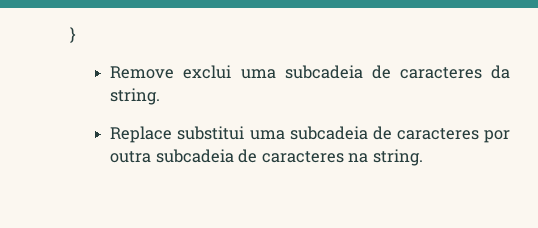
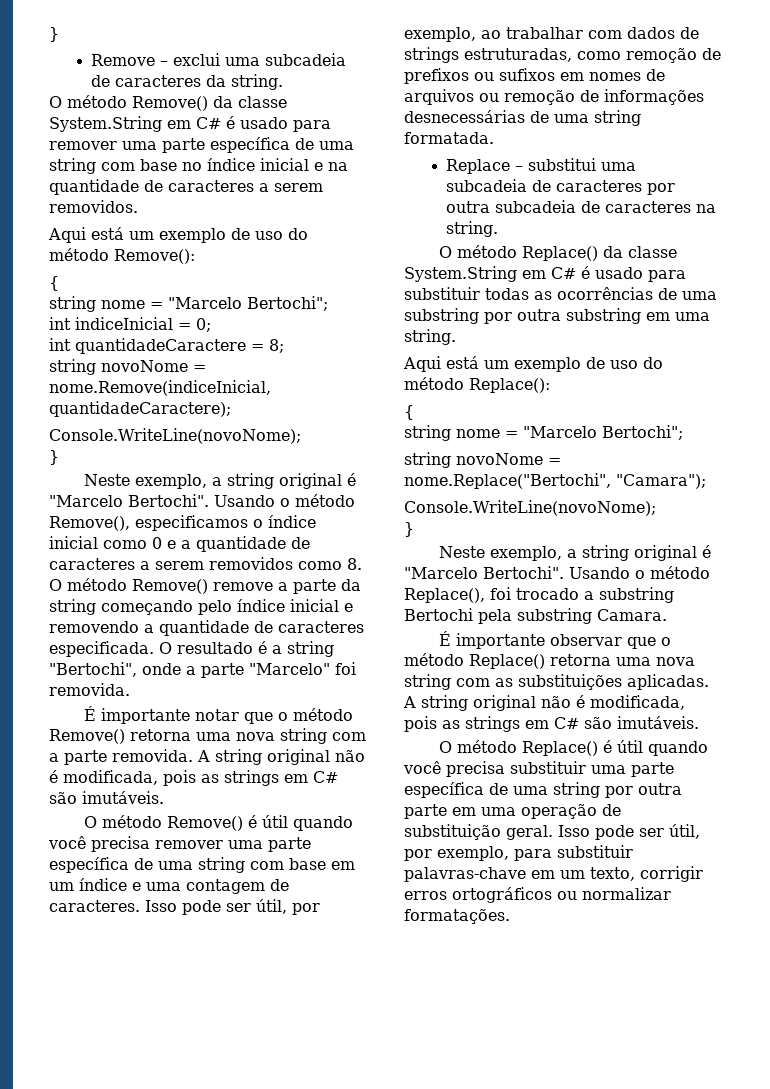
- Remove exclui uma subcadeia de caracteres da string.
+ Remove – exclui uma subcadeia de caracteres da string.
+ O método Remove() da classe System.String em C# é usado para remover uma parte específica de uma string com base no índice inicial e na quantidade de caracteres a serem removidos.
+ Aqui está um exemplo de uso do método Remove():
+ {
+ string nome = "Marcelo Bertochi";
+ int indiceInicial = 0;
+ int quantidadeCaractere = 8;
+ string novoNome = nome.Remove(indiceInicial, quantidadeCaractere);
+ Console.WriteLine(novoNome);
+ }
+ Neste exemplo, a string original é "Marcelo Bertochi". Usando o método Remove(), especificamos o índice inicial como 0 e a quantidade de caracteres a serem removidos como 8. O método Remove() remove a parte da string começando pelo índice inicial e removendo a quantidade de caracteres especificada. O resultado é a string "Bertochi", onde a parte "Marcelo" foi removida.
+ É importante notar que o método Remove() retorna uma nova string com a parte removida. A string original não é modificada, pois as strings em C# são imutáveis.
+ O método Remove() é útil quando você precisa remover uma parte específica de uma string com base em um índice e uma contagem de caracteres. Isso pode ser útil, por exemplo, ao trabalhar com dados de strings estruturadas, como remoção de prefixos ou sufixos em nomes de arquivos ou remoção de informações desnecessárias de uma string formatada.
- Replace substitui uma subcadeia de caracteres por outra subcadeia de caracteres na string.
+ Replace – substitui uma subcadeia de caracteres por outra subcadeia de caracteres na string.
+ O método Replace() da classe System.String em C# é usado para substituir todas as ocorrências de uma substring por outra substring em uma string.
+ Aqui está um exemplo de uso do método Replace():
+ {
+ string nome = "Marcelo Bertochi";
+ string novoNome = nome.Replace("Bertochi", "Camara");
+ Console.WriteLine(novoNome);
+ }
+ Neste exemplo, a string original é "Marcelo Bertochi". Usando o método Replace(), foi trocado a substring Bertochi pela substring Camara.
+ É importante observar que o método Replace() retorna uma nova string com as substituições aplicadas. A string original não é modificada, pois as strings em C# são imutáveis.
+ O método Replace() é útil quando você precisa substituir uma parte específica de uma string por outra parte em uma operação de substituição geral. Isso pode ser útil, por exemplo, para substituir palavras-chave em um texto, corrigir erros ortográficos ou normalizar formatações.

